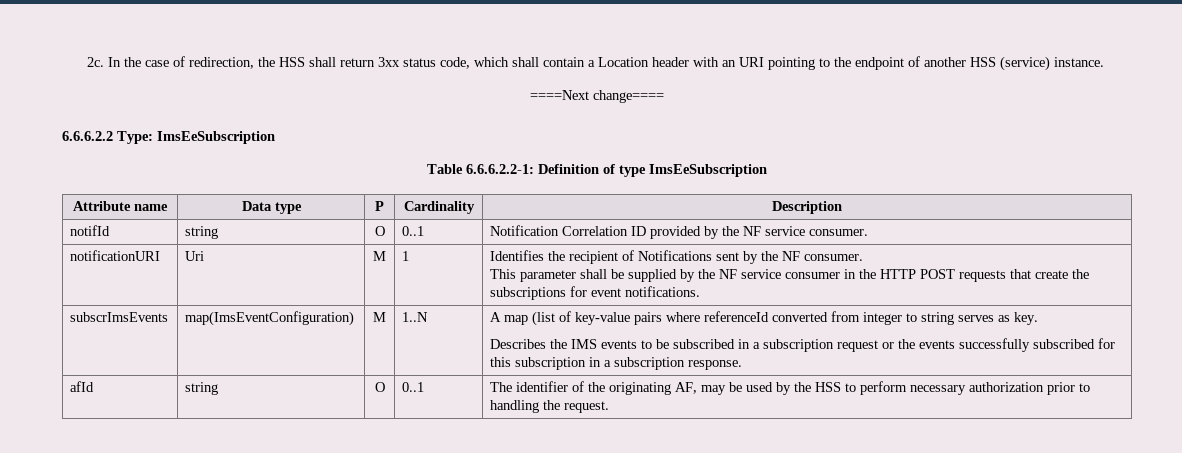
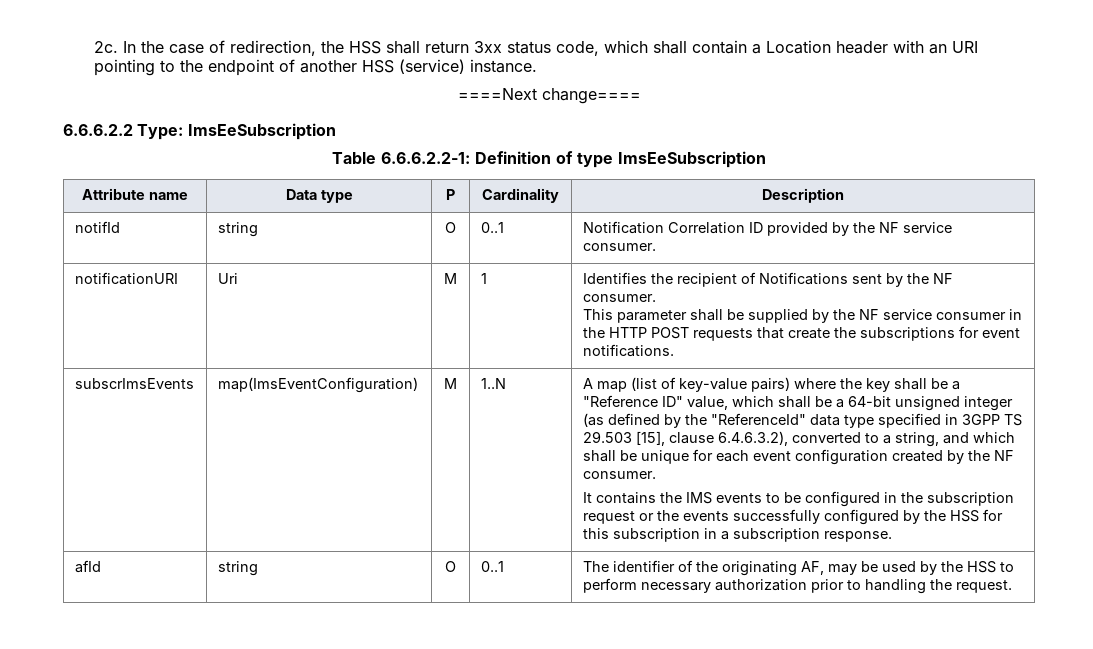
- A map (list of key-value pairs where referenceId converted from integer to string serves as key.
- Describes the IMS events to be subscribed in a subscription request or the events successfully subscribed for this subscription in a subscription response.
+ A map (list of key-value pairs) where the key shall be a "Reference ID" value, which shall be a 64-bit unsigned integer (as defined by the "ReferenceId" data type specified in 3GPP TS 29.503 [15], clause 6.4.6.3.2), converted to a string, and which shall be unique for each event configuration created by the NF consumer.
+ It contains the IMS events to be configured in the subscription request or the events successfully configured by the HSS for this subscription in a subscription response.

